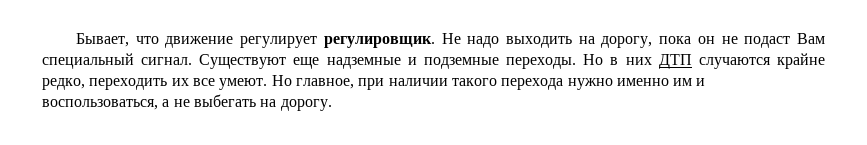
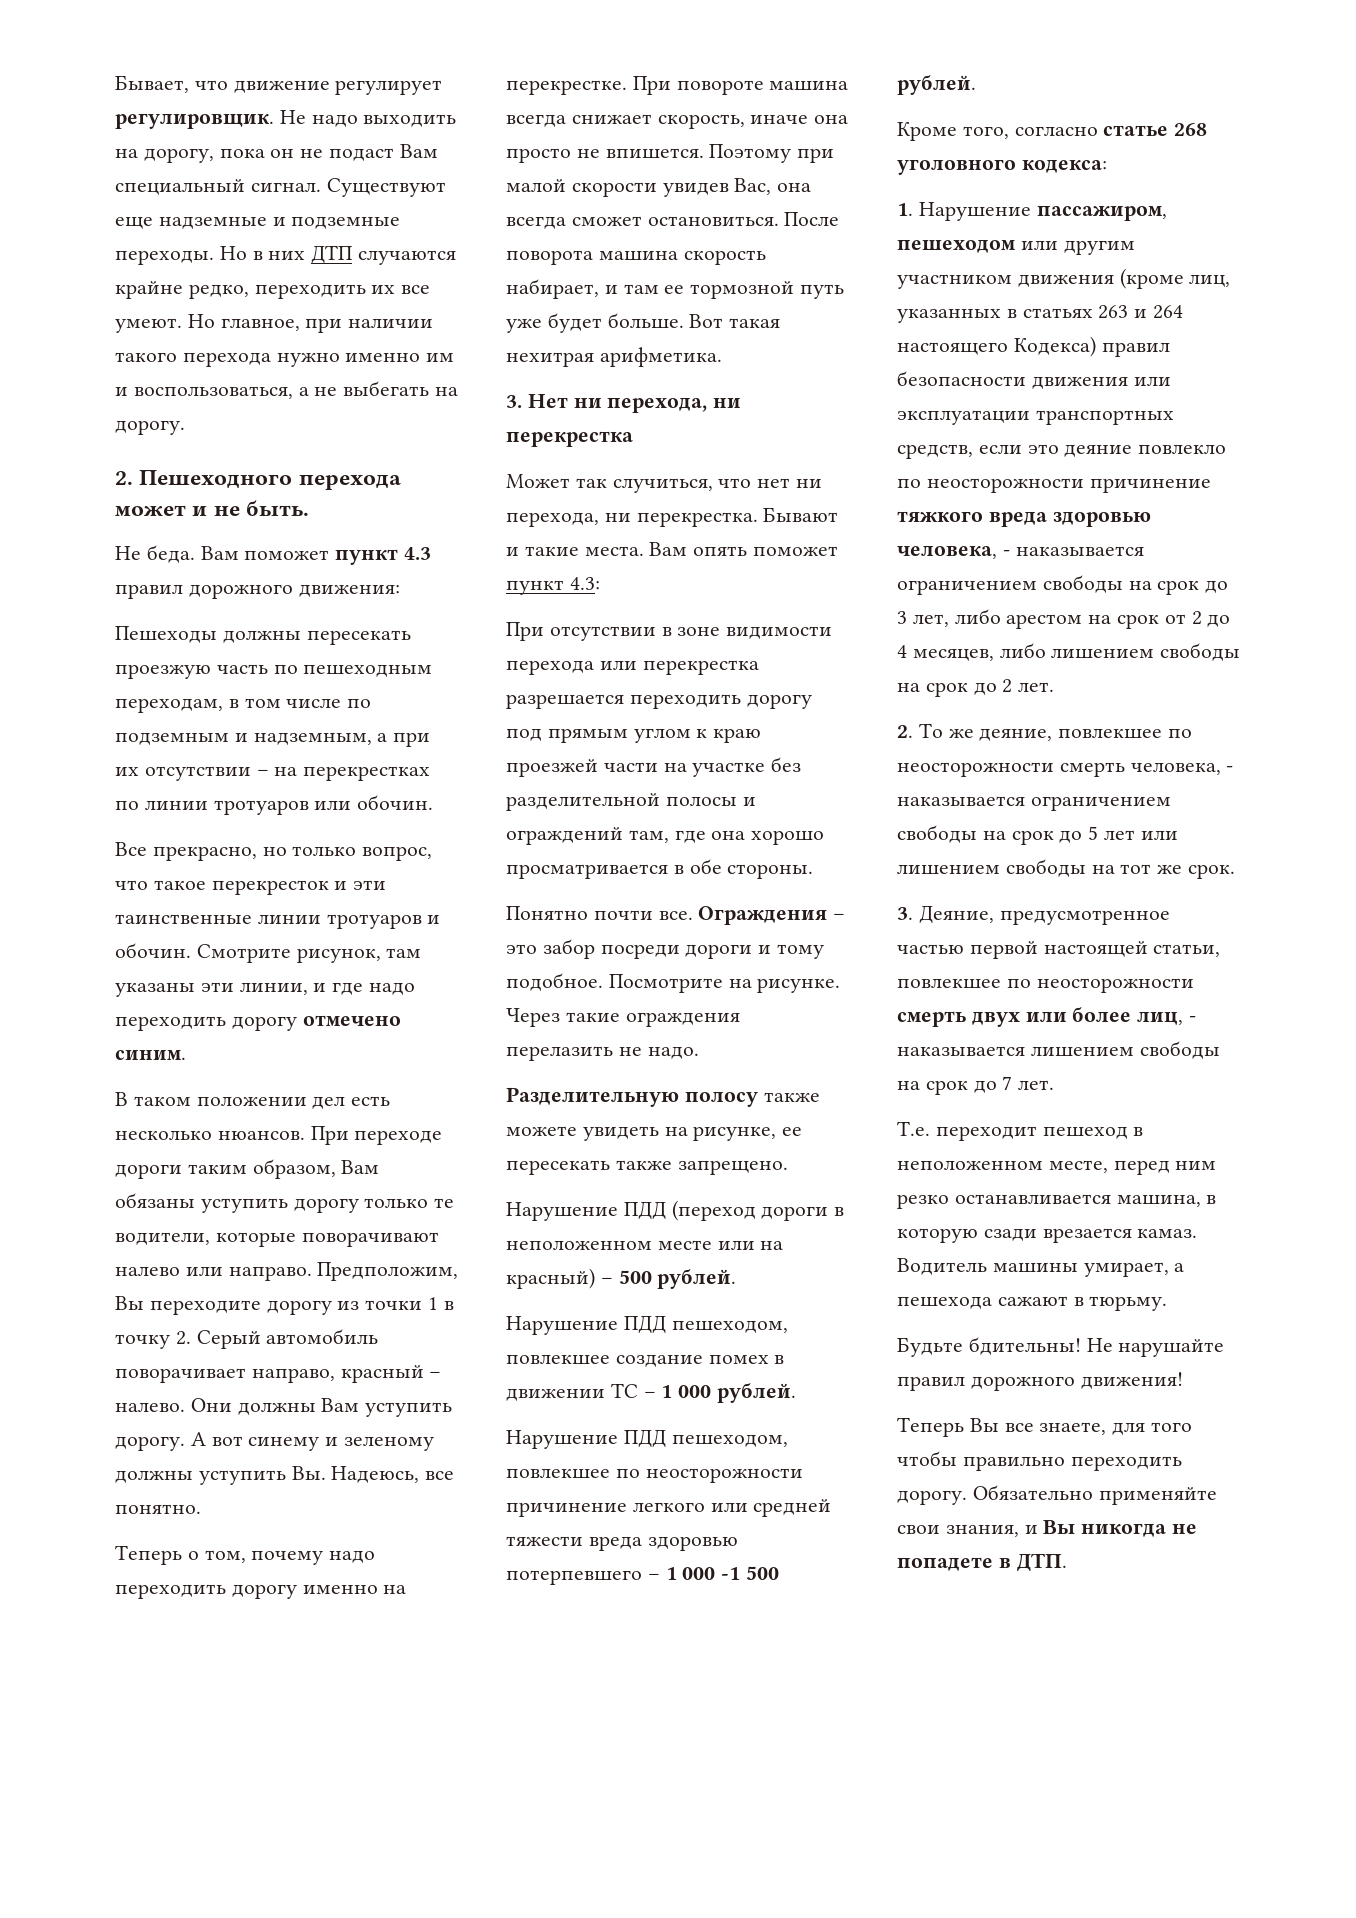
+ 2. Пешеходного перехода может и не быть.
+ Не беда. Вам поможет пункт 4.3 правил дорожного движения:
+ Пешеходы должны пересекать проезжую часть по пешеходным переходам, в том числе по подземным и надземным, а при их отсутствии – на перекрестках по линии тротуаров или обочин.
+ Все прекрасно, но только вопрос, что такое перекресток и эти таинственные линии тротуаров и обочин. Смотрите рисунок, там указаны эти линии, и где надо переходить дорогу отмечено синим.
+ В таком положении дел есть несколько нюансов. При переходе дороги таким образом, Вам обязаны уступить дорогу только те водители, которые поворачивают налево или направо. Предположим, Вы переходите дорогу из точки 1 в точку 2. Серый автомобиль поворачивает направо, красный – налево. Они должны Вам уступить дорогу. А вот синему и зеленому должны уступить Вы. Надеюсь, все понятно.
+ Теперь о том, почему надо переходить дорогу именно на перекрестке. При повороте машина всегда снижает скорость, иначе она просто не впишется. Поэтому при малой скорости увидев Вас, она всегда сможет остановиться. После поворота машина скорость набирает, и там ее тормозной путь уже будет больше. Вот такая нехитрая арифметика.
+ 3. Нет ни перехода, ни перекрестка
+ Может так случиться, что нет ни перехода, ни перекрестка. Бывают и такие места. Вам опять поможет пункт 4.3:
+ При отсутствии в зоне видимости перехода или перекрестка разрешается переходить дорогу под прямым углом к краю проезжей части на участке без разделительной полосы и ограждений там, где она хорошо просматривается в обе стороны.
+ Понятно почти все. Ограждения – это забор посреди дороги и тому подобное. Посмотрите на рисунке. Через такие ограждения перелазить не надо.
+ Разделительную полосу также можете увидеть на рисунке, ее пересекать также запрещено.
+ Нарушение ПДД (переход дороги в неположенном месте или на красный) – 500 рублей.
+ Нарушение ПДД пешеходом, повлекшее создание помех в движении ТС – 1 000 рублей.
+ Нарушение ПДД пешеходом, повлекшее по неосторожности причинение легкого или средней тяжести вреда здоровью потерпевшего – 1 000 -1 500 рублей.
+ Кроме того, согласно статье 268 уголовного кодекса:
+ 1. Нарушение пассажиром, пешеходом или другим участником движения (кроме лиц, указанных в статьях 263 и 264 настоящего Кодекса) правил безопасности движения или эксплуатации транспортных средств, если это деяние повлекло по неосторожности причинение тяжкого вреда здоровью человека, - наказывается ограничением свободы на срок до 3 лет, либо арестом на срок от 2 до 4 месяцев, либо лишением свободы на срок до 2 лет.
+ 2. То же деяние, повлекшее по неосторожности смерть человека, - наказывается ограничением свободы на срок до 5 лет или лишением свободы на тот же срок.
+ 3. Деяние, предусмотренное частью первой настоящей статьи, повлекшее по неосторожности смерть двух или более лиц, - наказывается лишением свободы на срок до 7 лет.
+ Т.е. переходит пешеход в неположенном месте, перед ним резко останавливается машина, в которую сзади врезается камаз. Водитель машины умирает, а пешехода сажают в тюрьму.
+ Будьте бдительны! Не нарушайте правил дорожного движения!
+ Теперь Вы все знаете, для того чтобы правильно переходить дорогу. Обязательно применяйте свои знания, и Вы никогда не попадете в ДТП.

